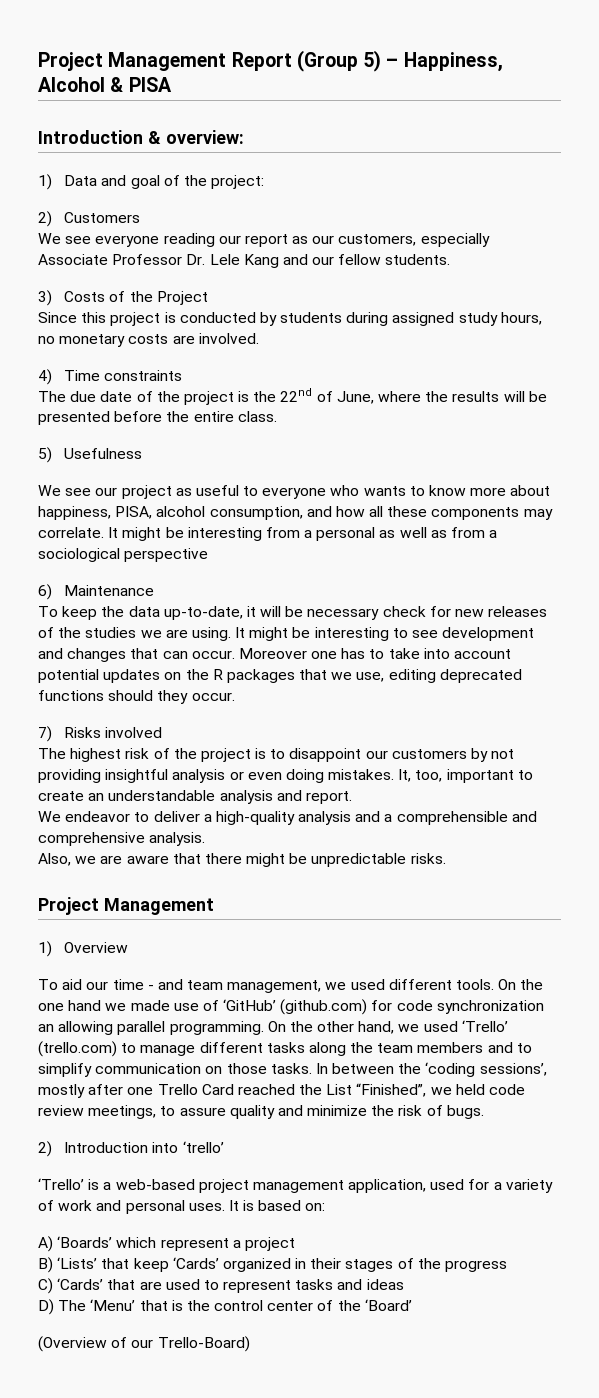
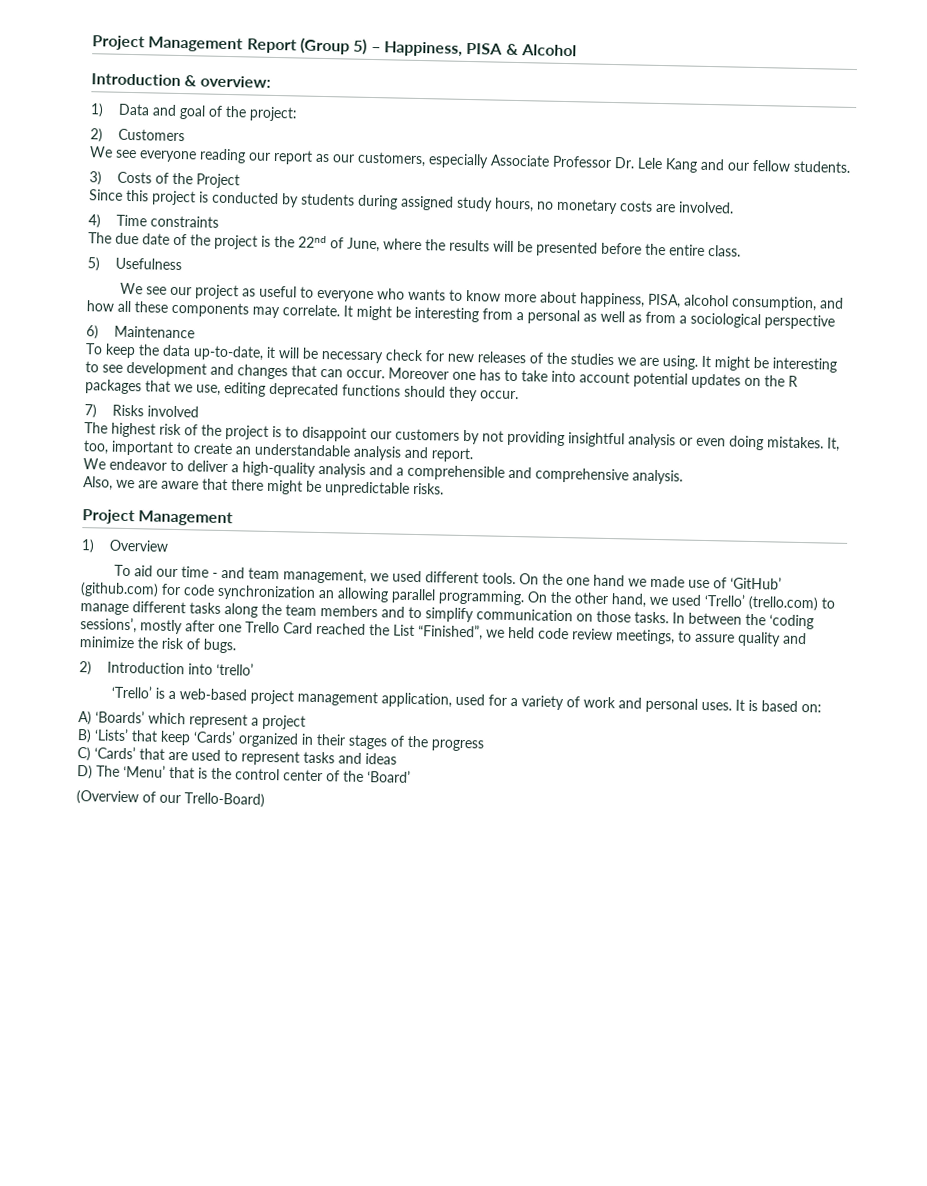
- Project Management Report (Group 5) – Happiness, Alcohol & PISA
+ Project Management Report (Group 5) – Happiness, PISA & Alcohol

